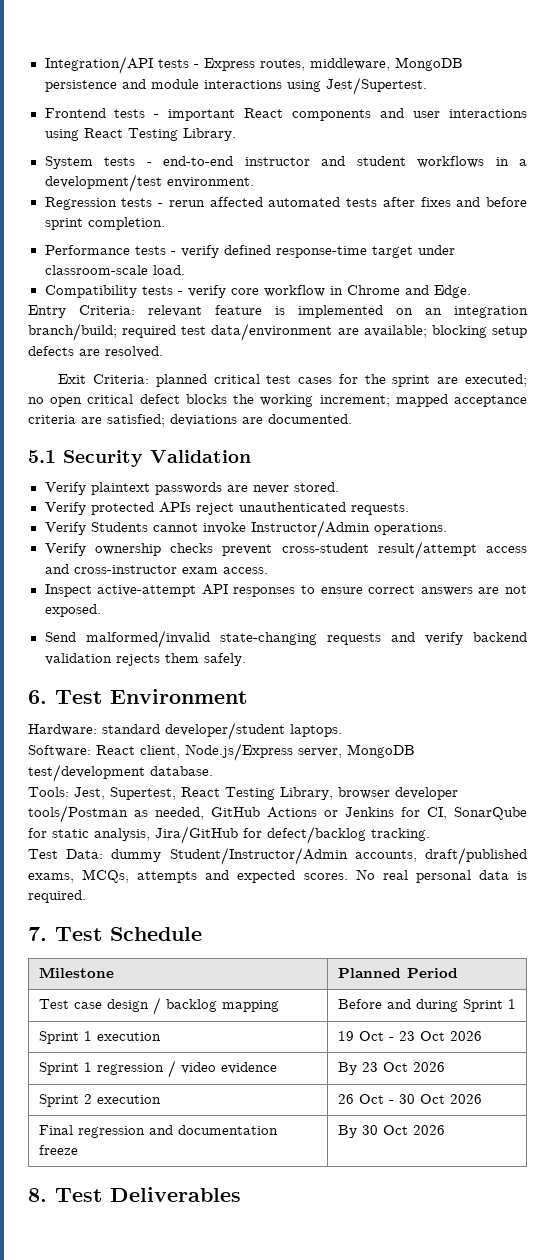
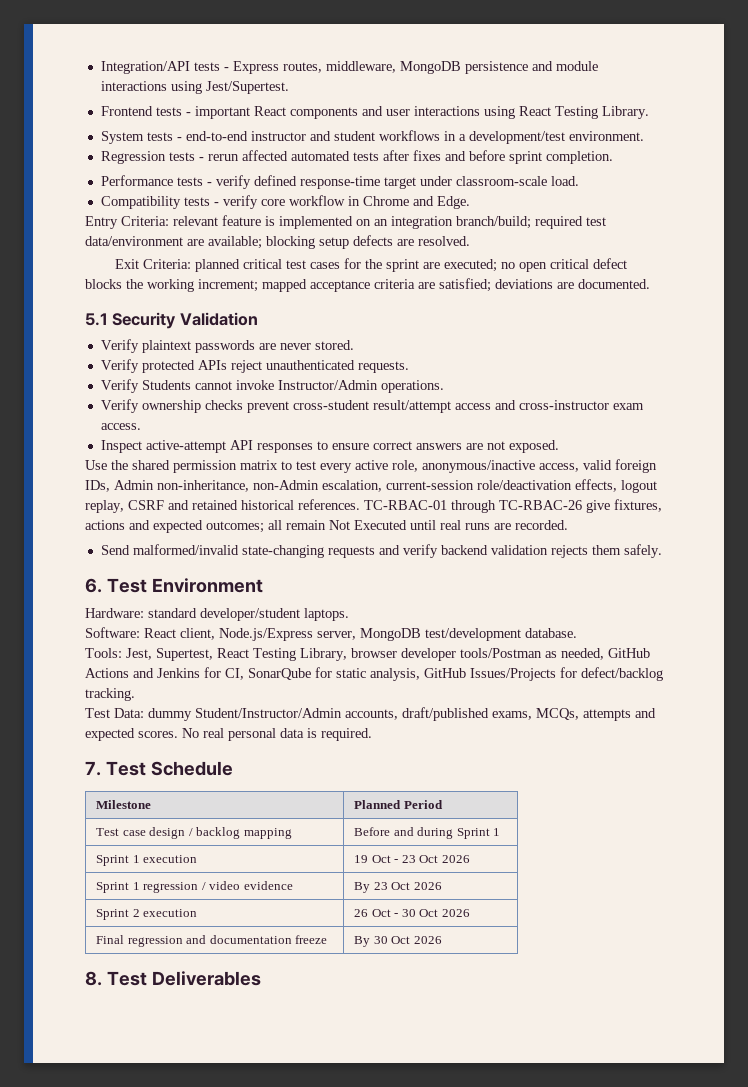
+ Use the shared permission matrix to test every active role, anonymous/inactive access, valid foreign IDs, Admin non-inheritance, non-Admin escalation, current-session role/deactivation effects, logout replay, CSRF and retained historical references. TC-RBAC-01 through TC-RBAC-26 give fixtures, actions and expected outcomes; all remain Not Executed until real runs are recorded.
- Tools: Jest, Supertest, React Testing Library, browser developer tools/Postman as needed, GitHub Actions or Jenkins for CI, SonarQube for static analysis, Jira/GitHub for defect/backlog tracking.
+ Tools: Jest, Supertest, React Testing Library, browser developer tools/Postman as needed, GitHub Actions and Jenkins for CI, SonarQube for static analysis, GitHub Issues/Projects for defect/backlog tracking.

